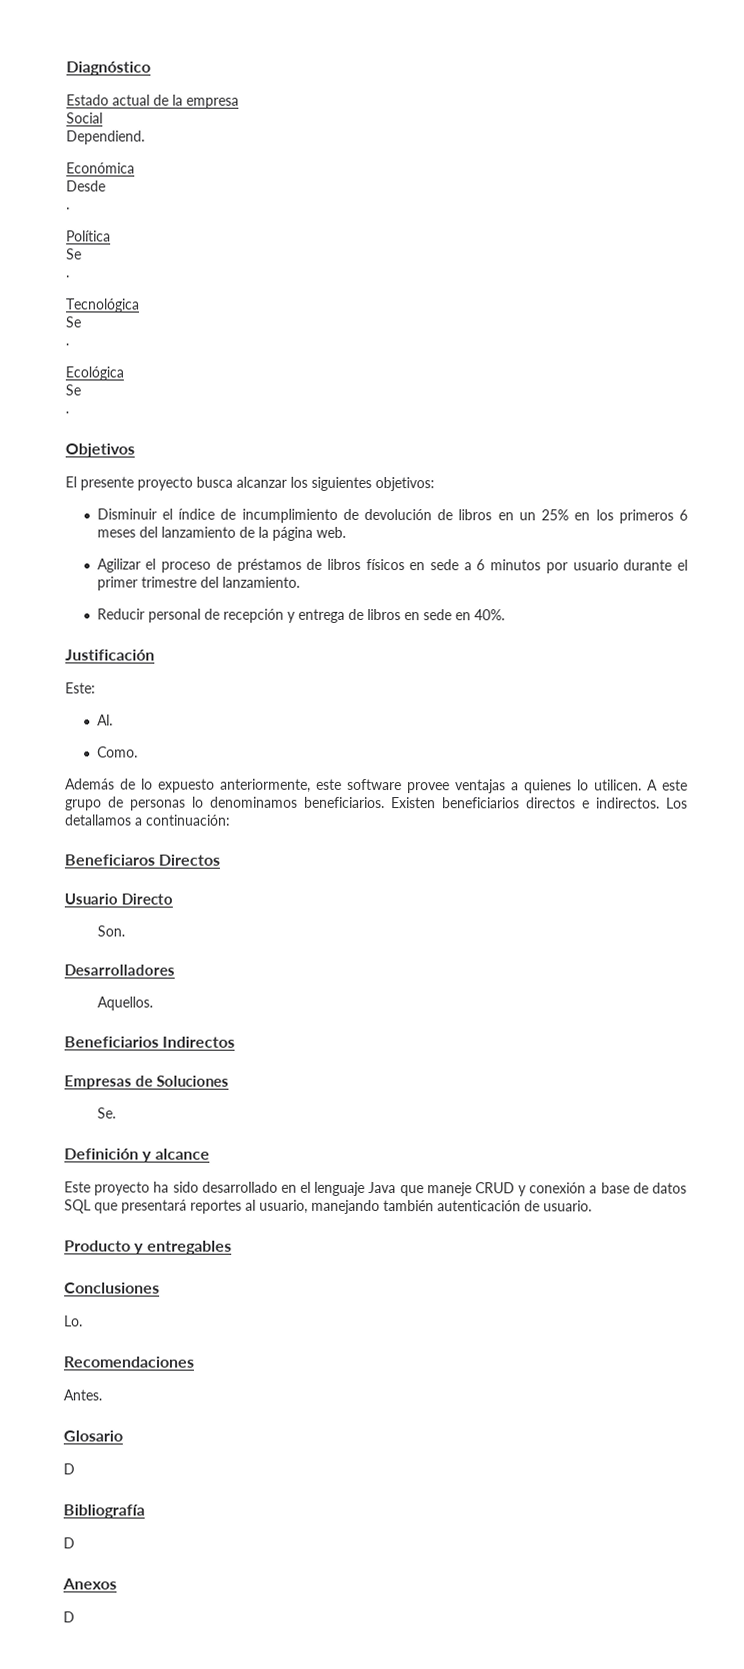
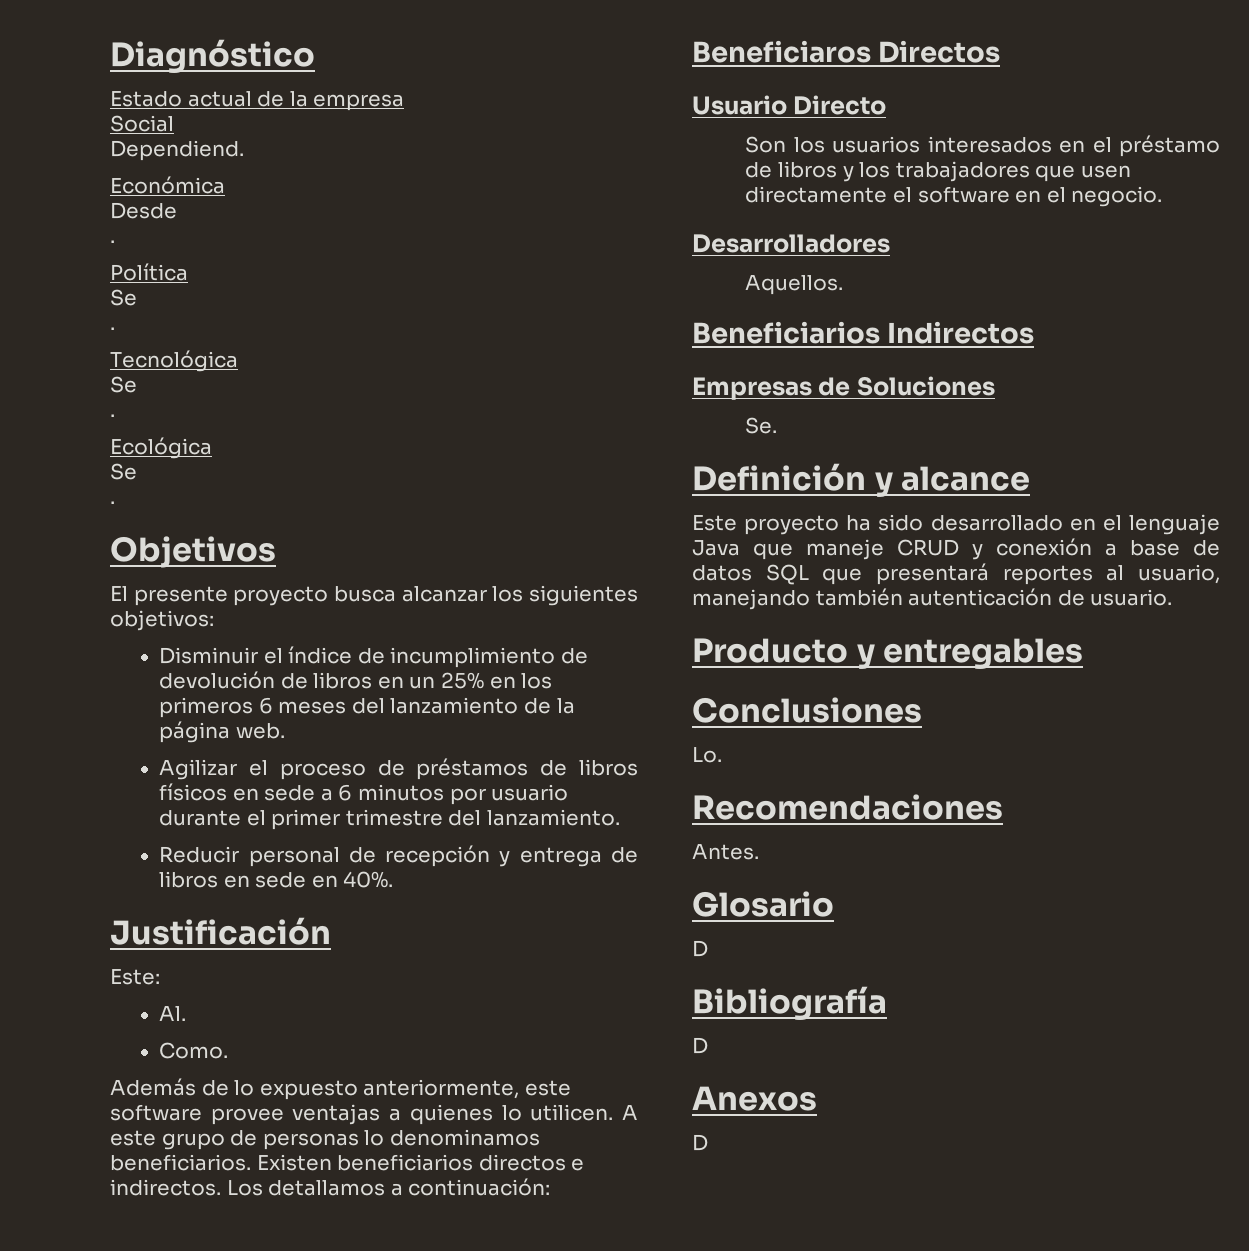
- Son.
+ Son los usuarios interesados en el préstamo de libros y los trabajadores que usen directamente el software en el negocio.

